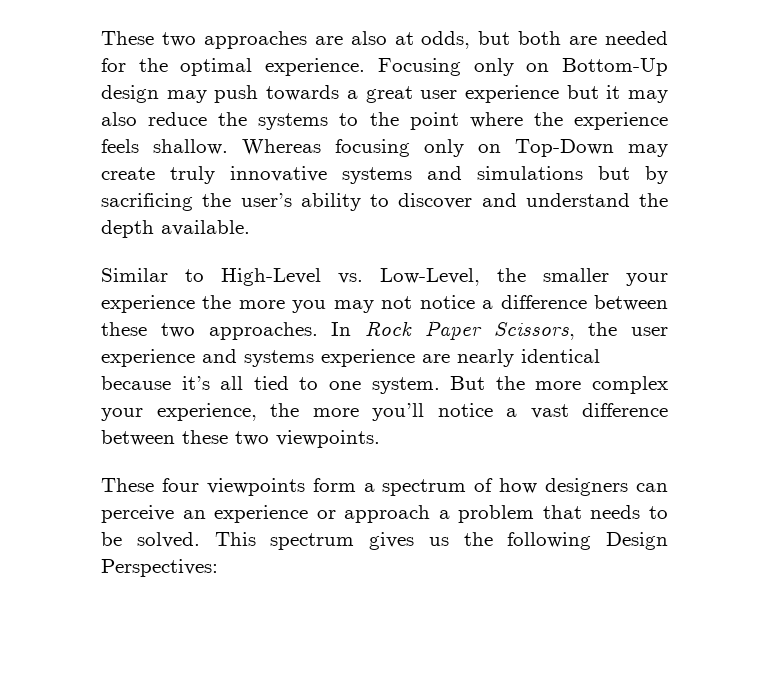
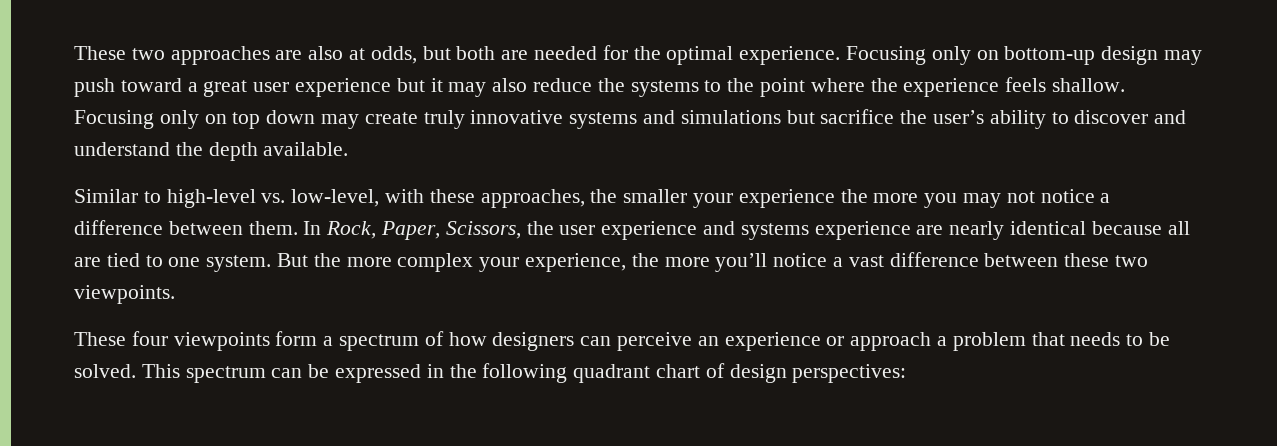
- Focusing only on Bottom-Up design may push towards a great user experience but it may also reduce the systems to the point where the experience feels shallow.
+ Focusing only on bottom-up design may push toward a great user experience but it may also reduce the systems to the point where the experience feels shallow.
- Whereas focusing only on Top-Down may create truly innovative systems and simulations but by sacrificing the user’s ability to discover and understand the depth available.
+ Focusing only on top down may create truly innovative systems and simulations but sacrifice the user’s ability to discover and understand the depth available.
- Similar to High-Level vs. Low-Level, the smaller your experience the more you may not notice a difference between these two approaches. In Rock Paper Scissors, the user experience and systems experience are nearly identical because it’s all tied to one system.
+ Similar to high-level vs. low-level, with these approaches, the smaller your experience the more you may not notice a difference between them. In Rock, Paper, Scissors, the user experience and systems experience are nearly identical because all are tied to one system.
- This spectrum gives us the following Design Perspectives:
+ This spectrum can be expressed in the following quadrant chart of design perspectives:

